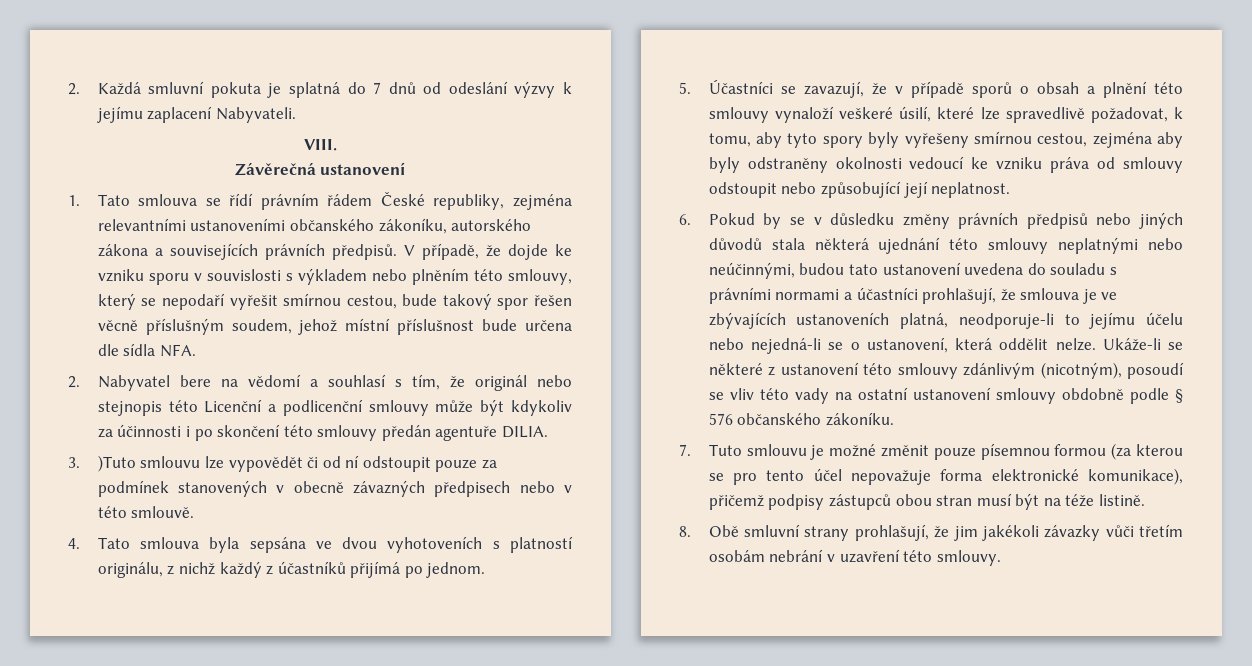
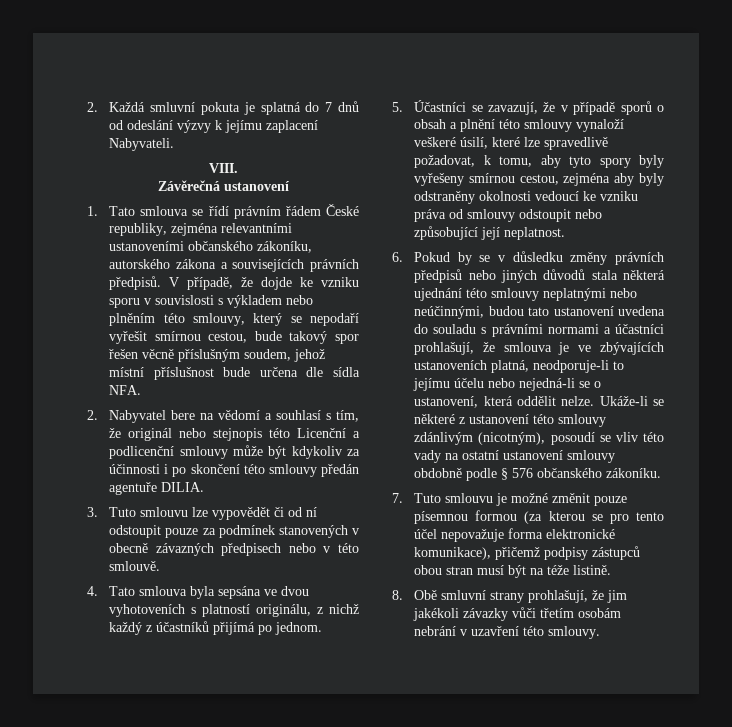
- 3. )Tuto smlouvu lze vypovědět či od ní odstoupit pouze za podmínek stanovených v obecně závazných předpisech nebo v této smlouvě.
+ 3. Tuto smlouvu lze vypovědět či od ní odstoupit pouze za podmínek stanovených v obecně závazných předpisech nebo v této smlouvě.

